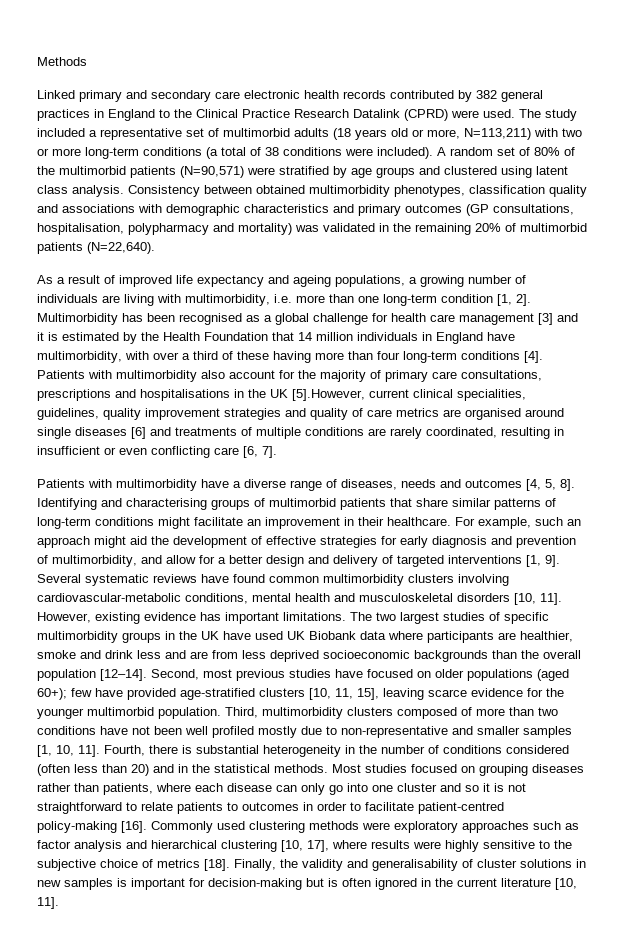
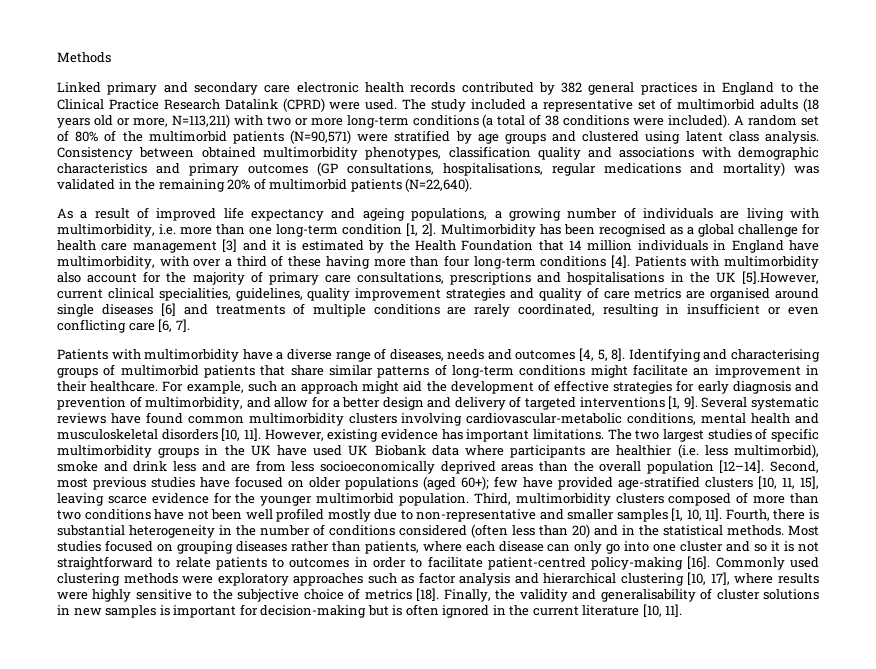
- Consistency between obtained multimorbidity phenotypes, classification quality and associations with demographic characteristics and primary outcomes (GP consultations, hospitalisation, polypharmacy and mortality) was validated in the remaining 20% of multimorbid patients (N=22,640).
+ Consistency between obtained multimorbidity phenotypes, classification quality and associations with demographic characteristics and primary outcomes (GP consultations, hospitalisations, regular medications and mortality) was validated in the remaining 20% of multimorbid patients (N=22,640).
- The two largest studies of specific multimorbidity groups in the UK have used UK Biobank data where participants are healthier, smoke and drink less and are from less deprived socioeconomic backgrounds than the overall population [12–14].
+ The two largest studies of specific multimorbidity groups in the UK have used UK Biobank data where participants are healthier (i.e. less multimorbid), smoke and drink less and are from less socioeconomically deprived areas than the overall population [12–14].

